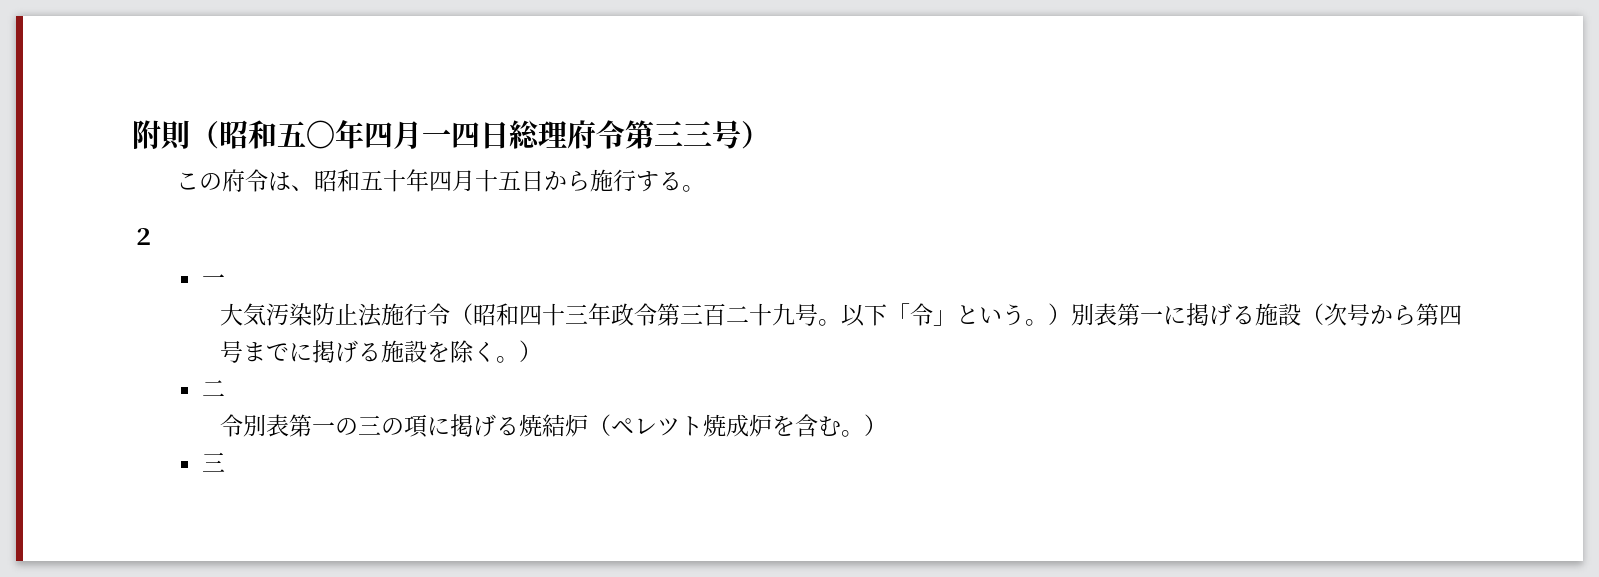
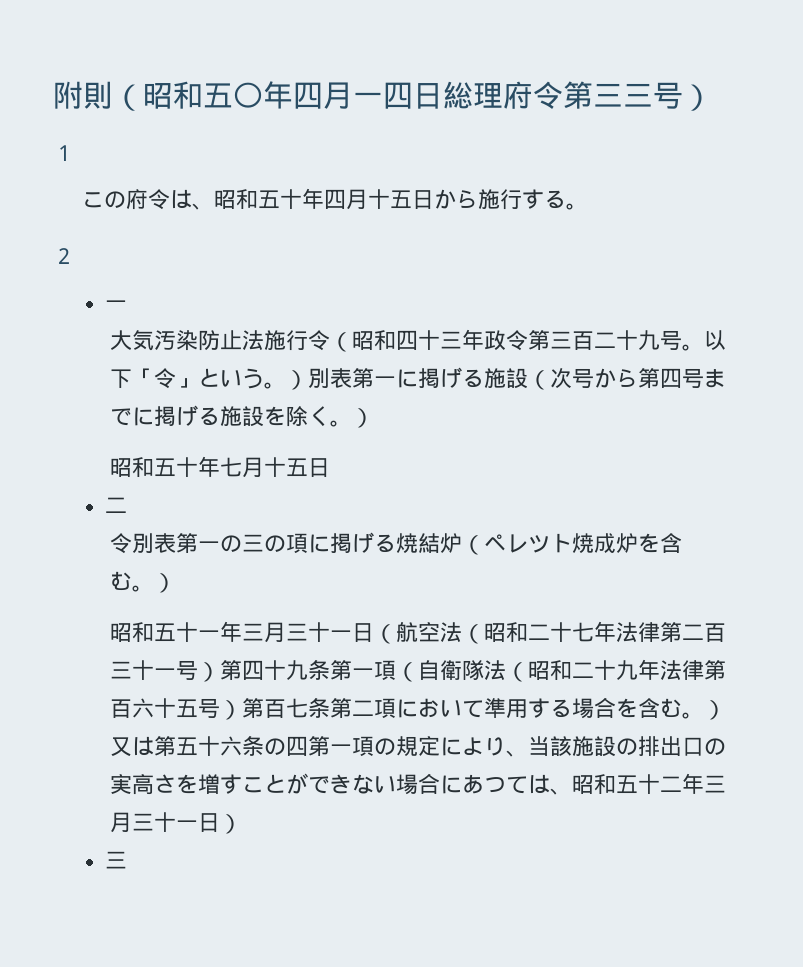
+ １
+ 昭和五十年七月十五日
+ 昭和五十一年三月三十一日（航空法（昭和二十七年法律第二百三十一号）第四十九条第一項（自衛隊法（昭和二十九年法律第百六十五号）第百七条第二項において準用する場合を含む。）又は第五十六条の四第一項の規定により、当該施設の排出口の実高さを増すことができない場合にあつては、昭和五十二年三月三十一日）

